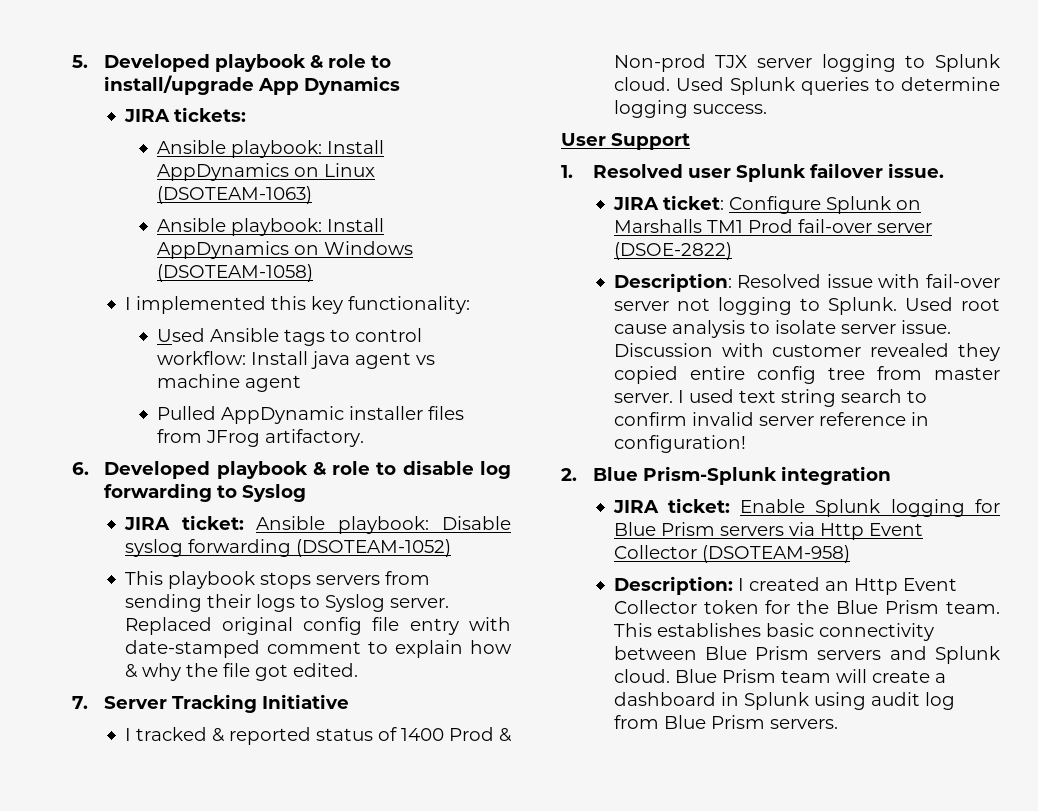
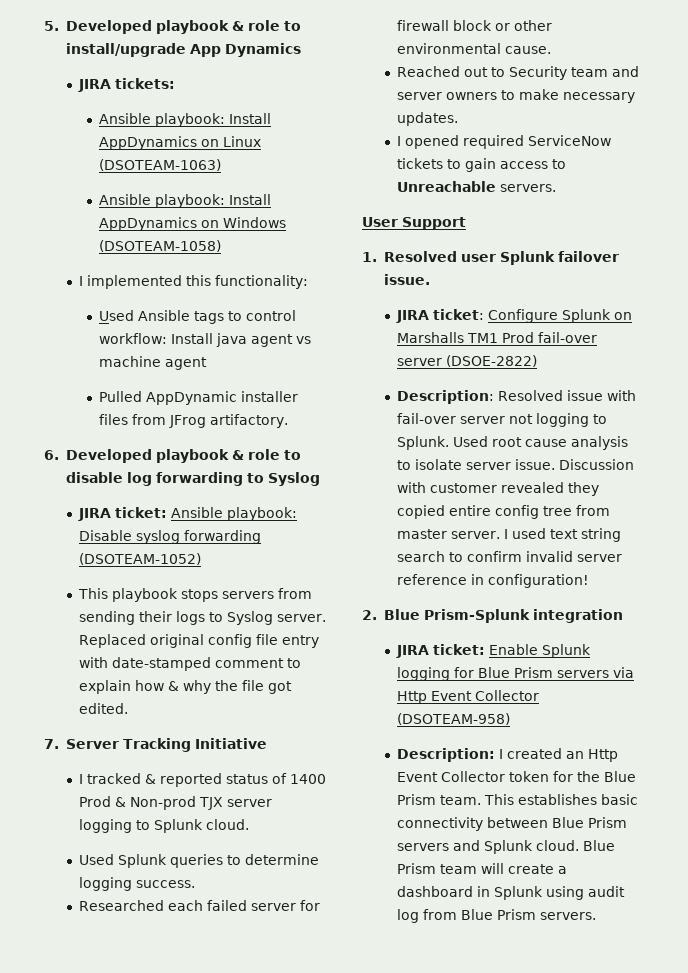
- I implemented this key functionality:
+ I implemented this functionality:
- I tracked & reported status of 1400 Prod & Non-prod TJX server logging to Splunk cloud. Used Splunk queries to determine logging success.
+ I tracked & reported status of 1400 Prod & Non-prod TJX server logging to Splunk cloud.
+ Used Splunk queries to determine logging success.
+ Researched each failed server for firewall block or other environmental cause.
+ Reached out to Security team and server owners to make necessary updates.
+ I opened required ServiceNow tickets to gain access to Unreachable servers.

